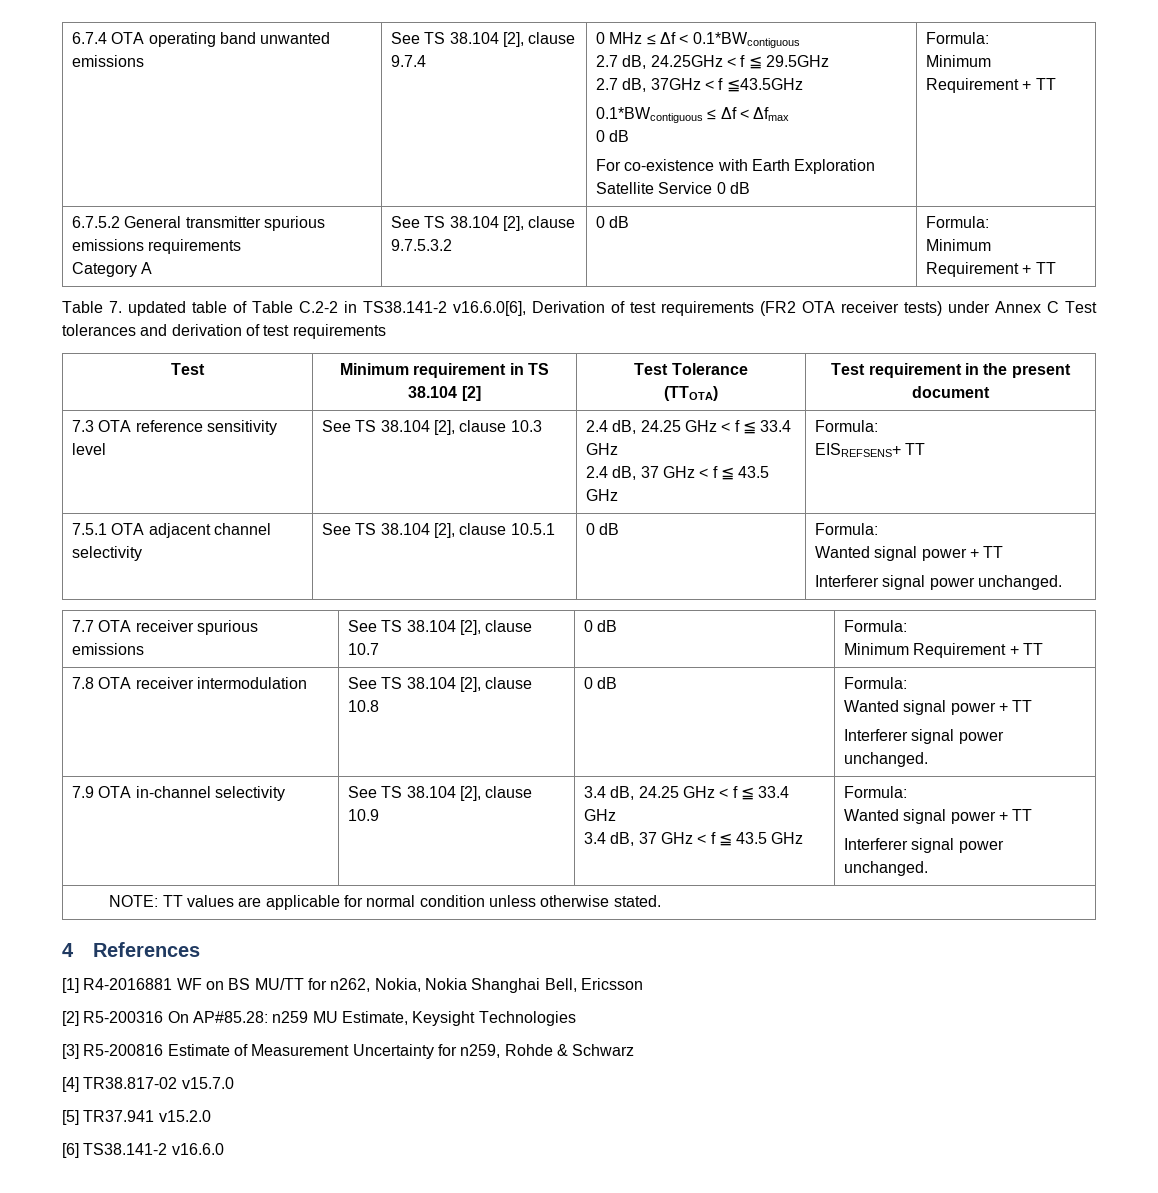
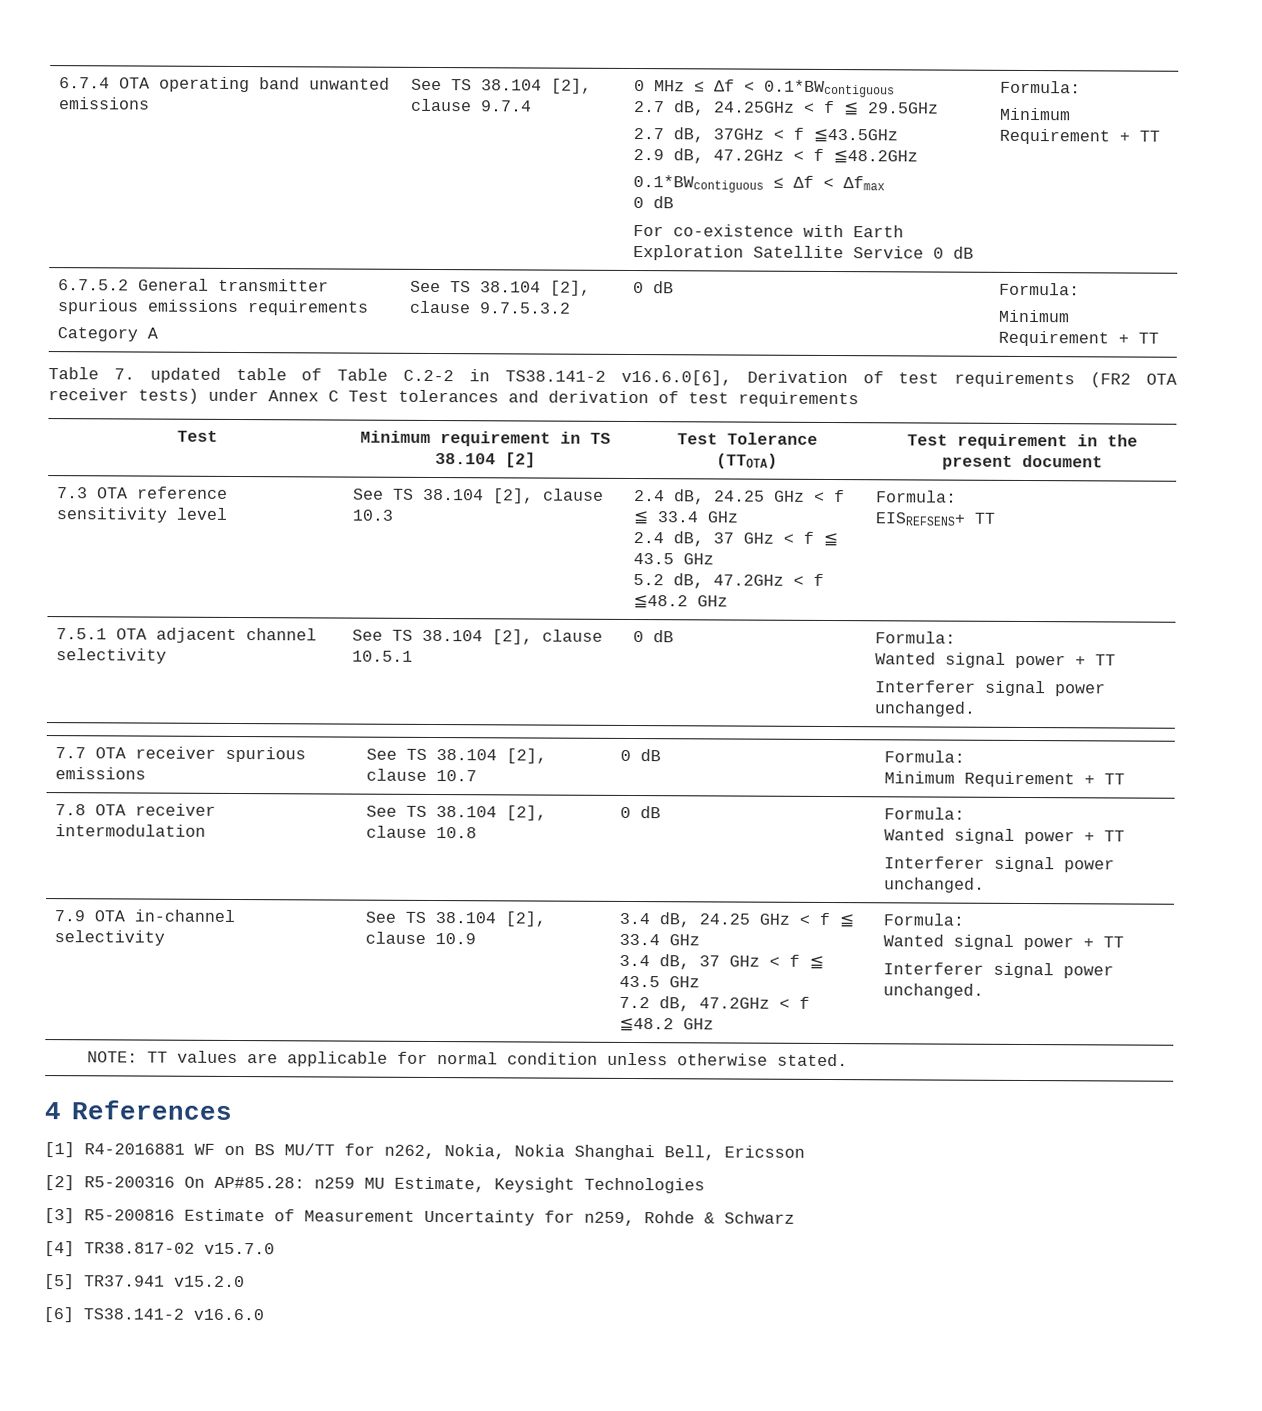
+ 2.9 dB, 47.2GHz < f ≦48.2GHz
  7.3 OTA reference sensitivity level | See TS 38.104 [2], clause 10.3 | 2.4 dB, 24.25 GHz < f ≦ 33.4 GHz
- 2.4 dB, 37 GHz < f ≦ 43.5 GHz | Formula:
+ 2.4 dB, 37 GHz < f ≦ 43.5 GHz
+ 5.2 dB, 47.2GHz < f ≦48.2 GHz | Formula:
+ 7.2 dB, 47.2GHz < f ≦48.2 GHz

